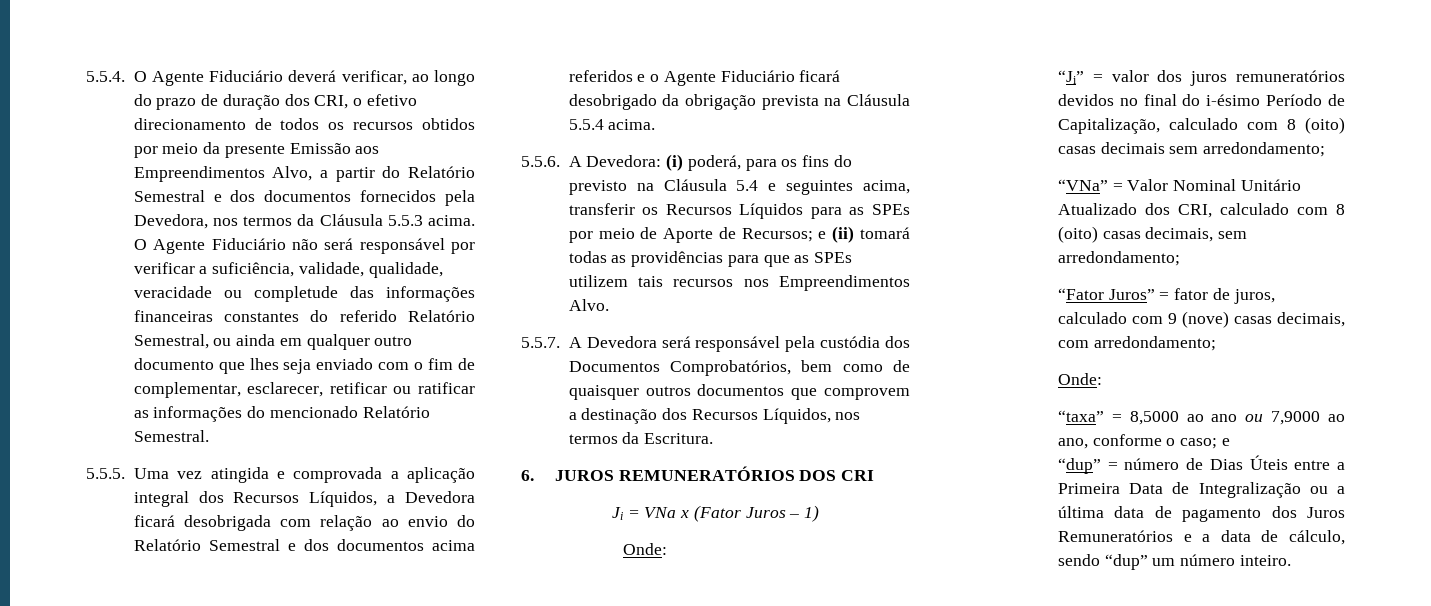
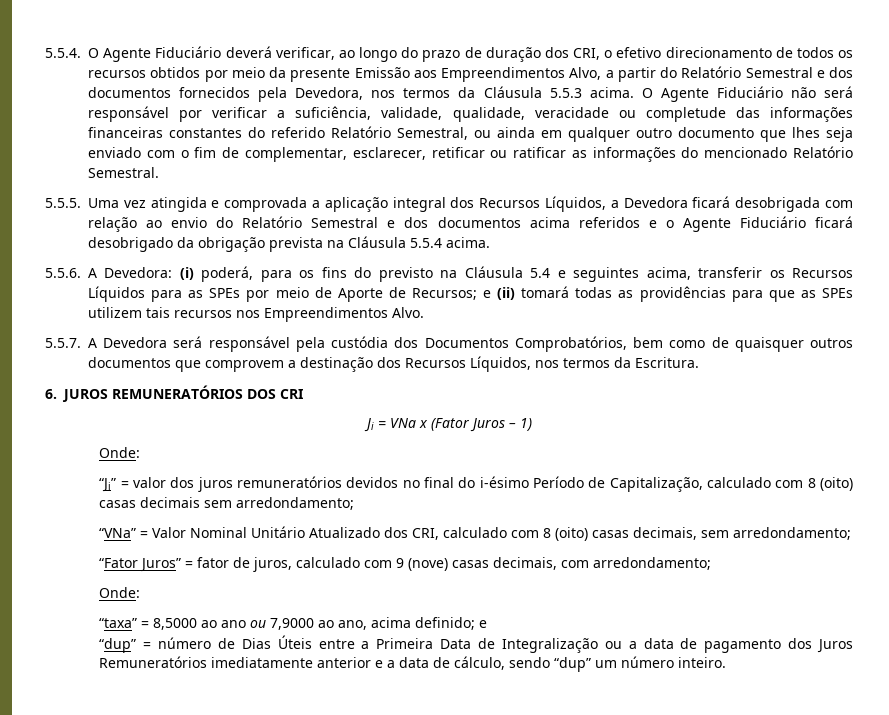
- “taxa” = 8,5000 ao ano ou 7,9000 ao ano, conforme o caso; e
+ “taxa” = 8,5000 ao ano ou 7,9000 ao ano, acima definido; e
- “dup” = número de Dias Úteis entre a Primeira Data de Integralização ou a última data de pagamento dos Juros Remuneratórios e a data de cálculo, sendo “dup” um número inteiro.
+ “dup” = número de Dias Úteis entre a Primeira Data de Integralização ou a data de pagamento dos Juros Remuneratórios imediatamente anterior e a data de cálculo, sendo “dup” um número inteiro.

